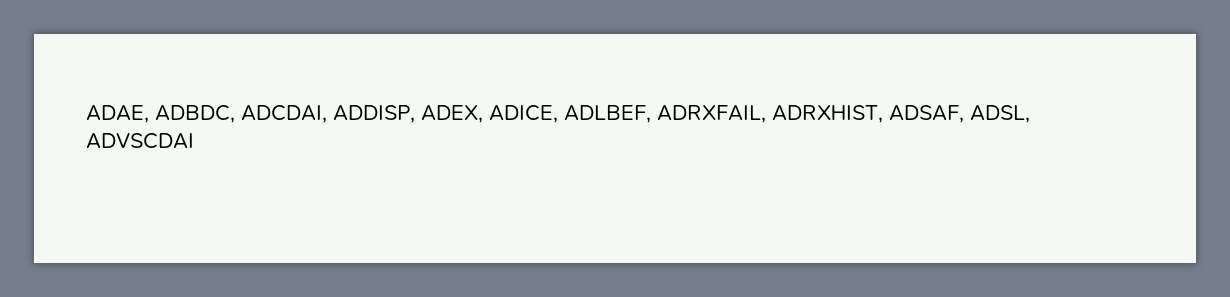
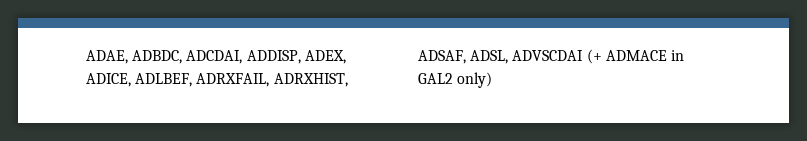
- ADAE, ADBDC, ADCDAI, ADDISP, ADEX, ADICE, ADLBEF, ADRXFAIL, ADRXHIST, ADSAF, ADSL, ADVSCDAI
+ ADAE, ADBDC, ADCDAI, ADDISP, ADEX, ADICE, ADLBEF, ADRXFAIL, ADRXHIST, ADSAF, ADSL, ADVSCDAI (+ ADMACE in GAL2 only)

